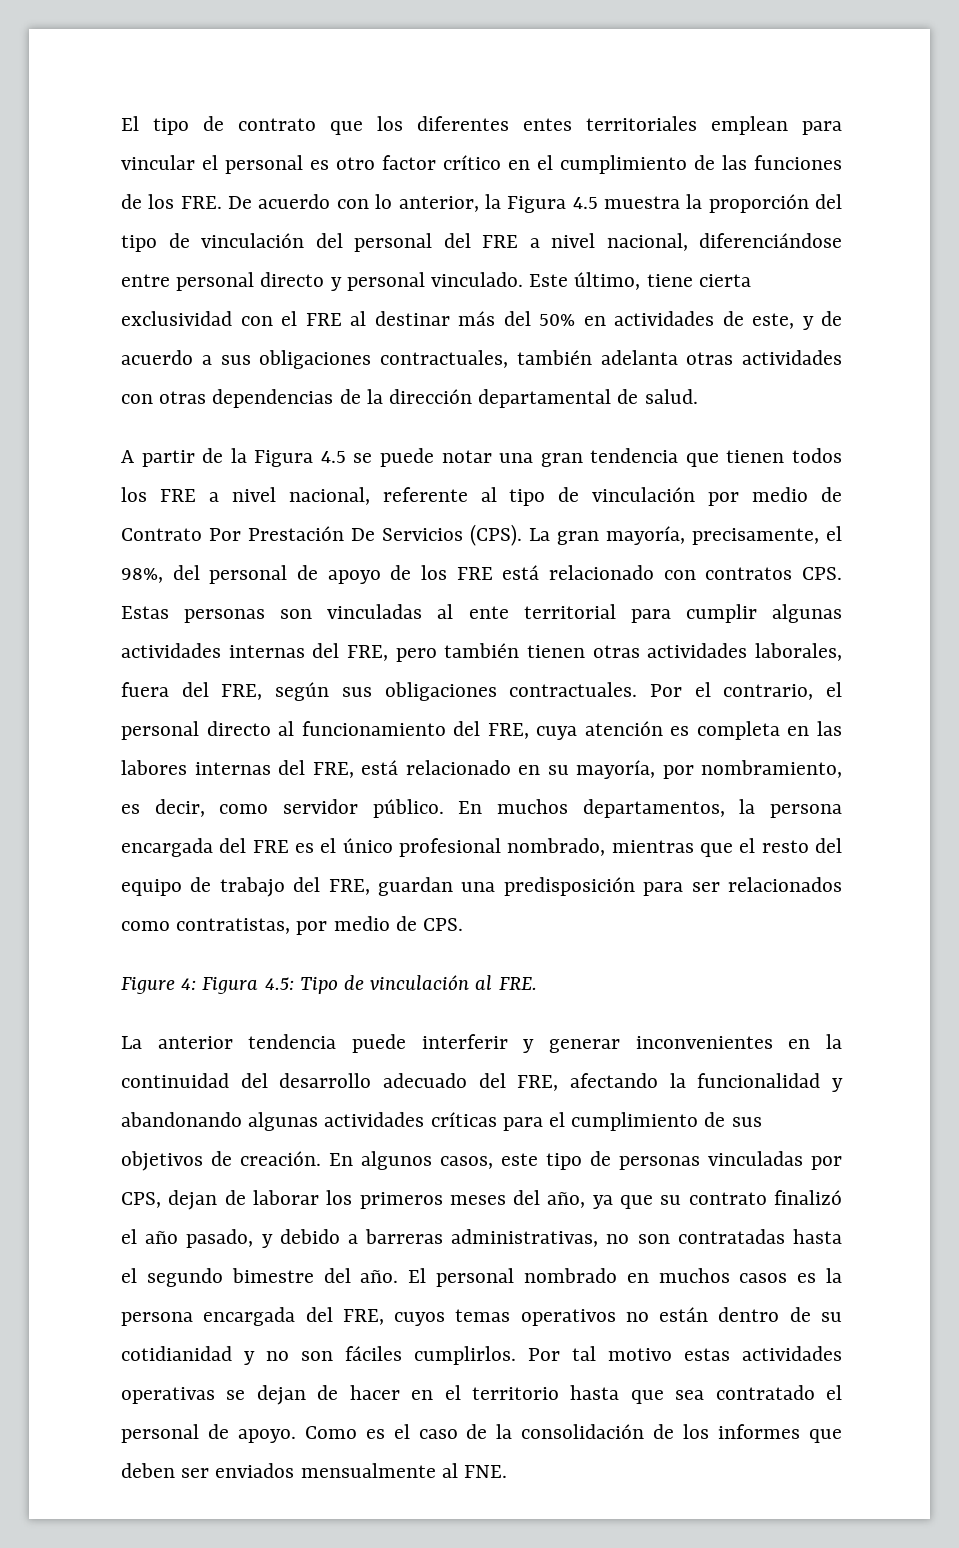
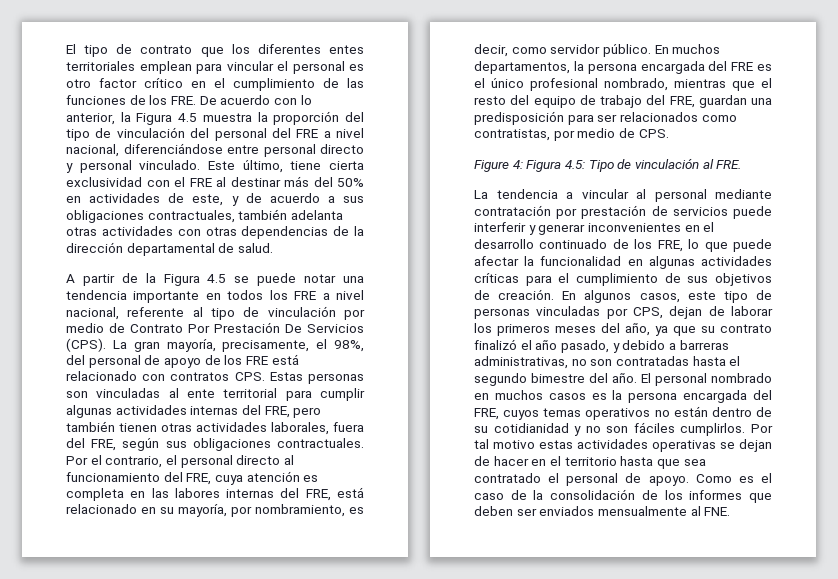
- A partir de la Figura 4.5 se puede notar una gran tendencia que tienen todos los FRE a nivel nacional, referente al tipo de vinculación por medio de Contrato Por Prestación De Servicios (CPS).
+ A partir de la Figura 4.5 se puede notar una tendencia importante en todos los FRE a nivel nacional, referente al tipo de vinculación por medio de Contrato Por Prestación De Servicios (CPS).
- La anterior tendencia puede interferir y generar inconvenientes en la continuidad del desarrollo adecuado del FRE, afectando la funcionalidad y abandonando algunas actividades críticas para el cumplimiento de sus objetivos de creación.
+ La tendencia a vincular al personal mediante contratación por prestación de servicios puede interferir y generar inconvenientes en el desarrollo continuado de los FRE, lo que puede afectar la funcionalidad en algunas actividades críticas para el cumplimiento de sus objetivos de creación.

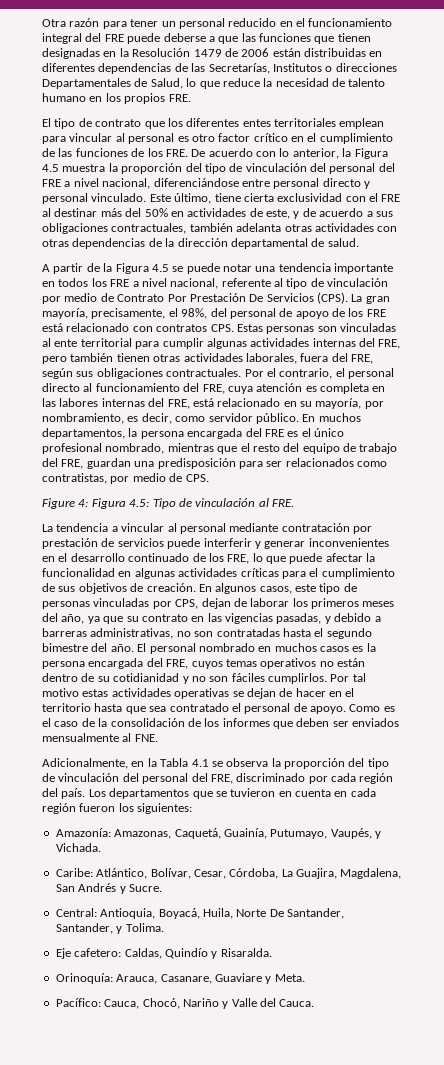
+ Otra razón para tener un personal reducido en el funcionamiento integral del FRE puede deberse a que las funciones que tienen designadas en la Resolución 1479 de 2006 están distribuidas en diferentes dependencias de las Secretarías, Institutos o direcciones Departamentales de Salud, lo que reduce la necesidad de talento humano en los propios FRE.
- El tipo de contrato que los diferentes entes territoriales emplean para vincular el personal es otro factor crítico en el cumplimiento de las funciones de los FRE. De acuerdo con lo anterior, la Figura 4.5 muestra la proporción del tipo de vinculación del personal del FRE a nivel nacional, diferenciándose entre personal directo y personal vinculado.
+ El tipo de contrato que los diferentes entes territoriales emplean para vincular al personal es otro factor crítico en el cumplimiento de las funciones de los FRE. De acuerdo con lo anterior, la Figura 4.5 muestra la proporción del tipo de vinculación del personal del FRE a nivel nacional, diferenciándose entre personal directo y personal vinculado.
- En algunos casos, este tipo de personas vinculadas por CPS, dejan de laborar los primeros meses del año, ya que su contrato finalizó el año pasado, y debido a barreras administrativas, no son contratadas hasta el segundo bimestre del año.
+ En algunos casos, este tipo de personas vinculadas por CPS, dejan de laborar los primeros meses del año, ya que su contrato en las vigencias pasadas, y debido a barreras administrativas, no son contratadas hasta el segundo bimestre del año.
+ Adicionalmente, en la Tabla 4.1 se observa la proporción del tipo de vinculación del personal del FRE, discriminado por cada región del país. Los departamentos que se tuvieron en cuenta en cada región fueron los siguientes:
+ Amazonía: Amazonas, Caquetá, Guainía, Putumayo, Vaupés, y Vichada.
+ Caribe: Atlántico, Bolívar, Cesar, Córdoba, La Guajira, Magdalena, San Andrés y Sucre.
+ Central: Antioquia, Boyacá, Huila, Norte De Santander, Santander, y Tolima.
+ Eje cafetero: Caldas, Quindío y Risaralda.
+ Orinoquía: Arauca, Casanare, Guaviare y Meta.
+ Pacífico: Cauca, Chocó, Nariño y Valle del Cauca.

